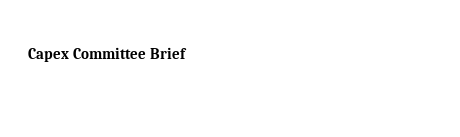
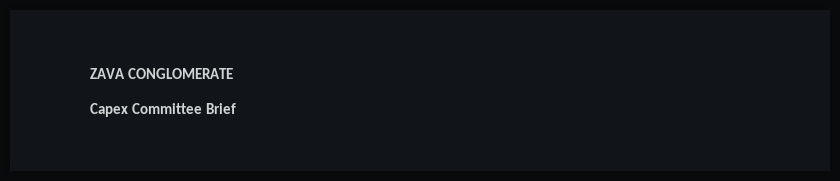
+ ZAVA CONGLOMERATE

